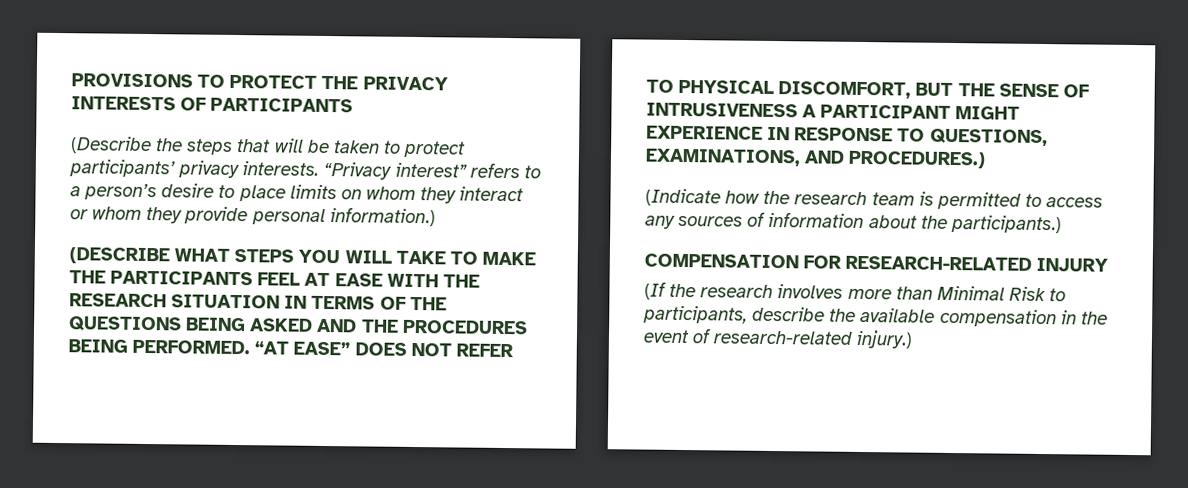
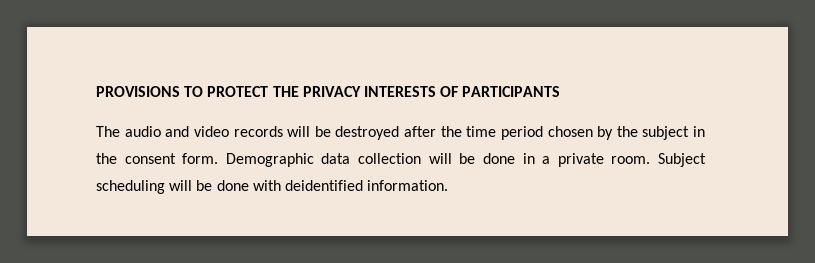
- (Describe the steps that will be taken to protect participants’ privacy interests. “Privacy interest” refers to a person’s desire to place limits on whom they interact or whom they provide personal information.)
- (DESCRIBE WHAT STEPS YOU WILL TAKE TO MAKE THE PARTICIPANTS FEEL AT EASE WITH THE RESEARCH SITUATION IN TERMS OF THE QUESTIONS BEING ASKED AND THE PROCEDURES BEING PERFORMED. “AT EASE” DOES NOT REFER TO PHYSICAL DISCOMFORT, BUT THE SENSE OF INTRUSIVENESS A PARTICIPANT MIGHT EXPERIENCE IN RESPONSE TO QUESTIONS, EXAMINATIONS, AND PROCEDURES.)
- (Indicate how the research team is permitted to access any sources of information about the participants.)
- COMPENSATION FOR RESEARCH-RELATED INJURY
- (If the research involves more than Minimal Risk to participants, describe the available compensation in the event of research-related injury.)
+ The audio and video records will be destroyed after the time period chosen by the subject in the consent form. Demographic data collection will be done in a private room. Subject scheduling will be done with deidentified information.

